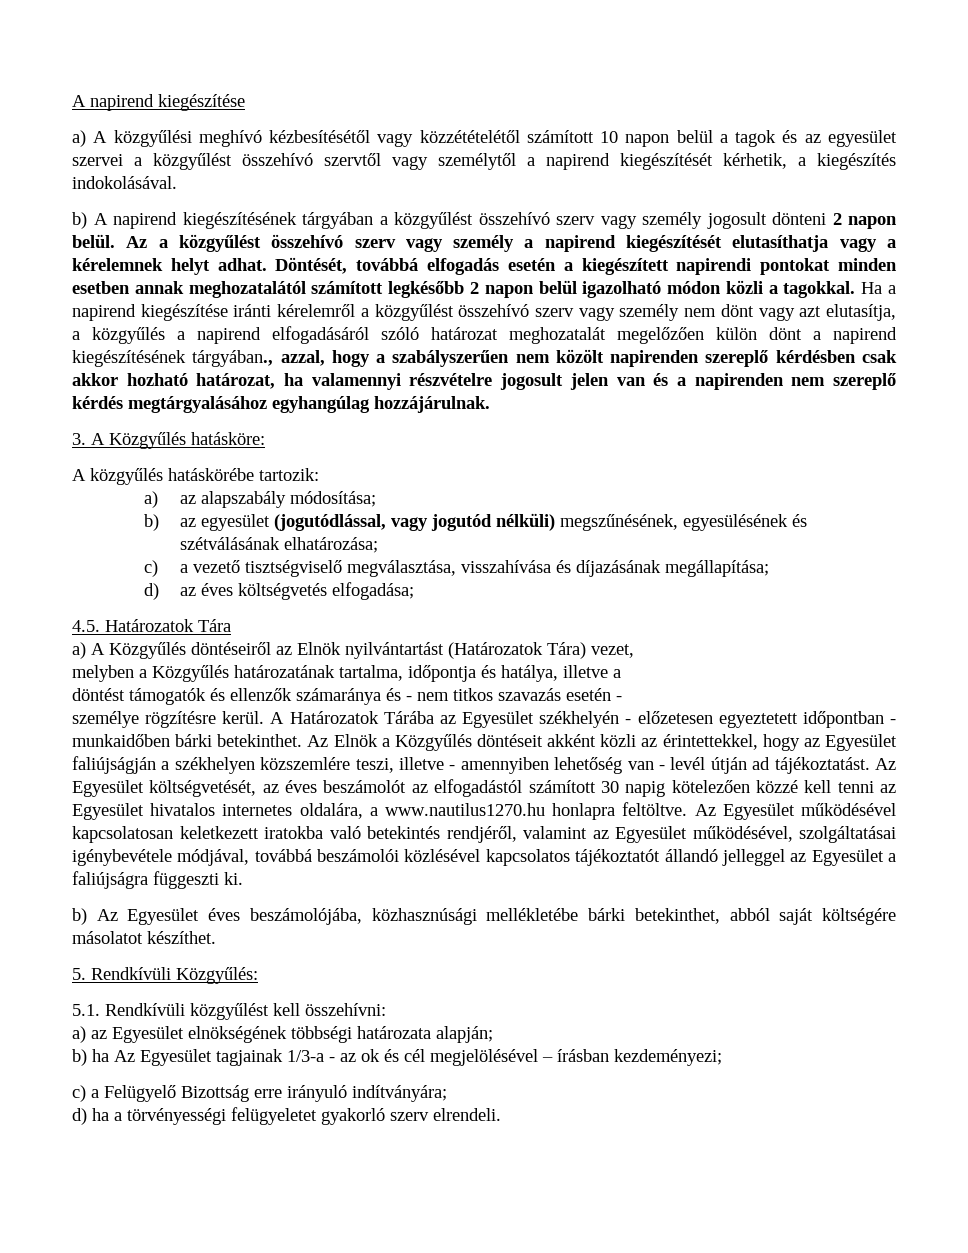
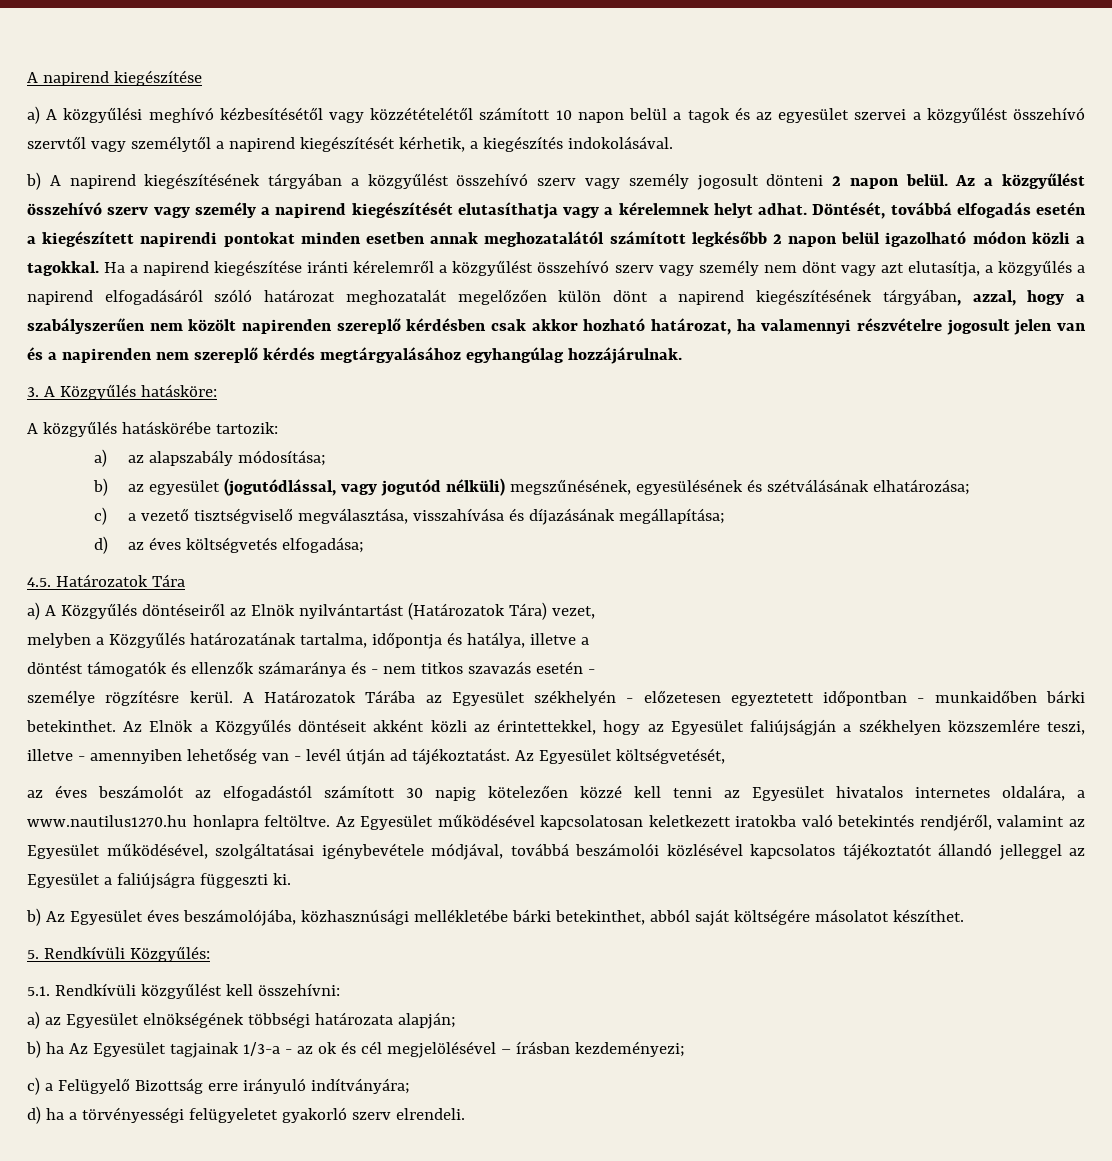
- Ha a napirend kiegészítése iránti kérelemről a közgyűlést összehívó szerv vagy személy nem dönt vagy azt elutasítja, a közgyűlés a napirend elfogadásáról szóló határozat meghozatalát megelőzően külön dönt a napirend kiegészítésének tárgyában., azzal, hogy a szabályszerűen nem közölt napirenden szereplő kérdésben csak akkor hozható határozat, ha valamennyi részvételre jogosult jelen van és a napirenden nem szereplő kérdés megtárgyalásához egyhangúlag hozzájárulnak.
+ Ha a napirend kiegészítése iránti kérelemről a közgyűlést összehívó szerv vagy személy nem dönt vagy azt elutasítja, a közgyűlés a napirend elfogadásáról szóló határozat meghozatalát megelőzően külön dönt a napirend kiegészítésének tárgyában, azzal, hogy a szabályszerűen nem közölt napirenden szereplő kérdésben csak akkor hozható határozat, ha valamennyi részvételre jogosult jelen van és a napirenden nem szereplő kérdés megtárgyalásához egyhangúlag hozzájárulnak.
- Az Egyesület költségvetését, az éves beszámolót az elfogadástól számított 30 napig kötelezően közzé kell tenni az Egyesület hivatalos internetes oldalára, a www.nautilus1270.hu honlapra feltöltve.
+ Az Egyesület költségvetését,
+ az éves beszámolót az elfogadástól számított 30 napig kötelezően közzé kell tenni az Egyesület hivatalos internetes oldalára, a www.nautilus1270.hu honlapra feltöltve.

